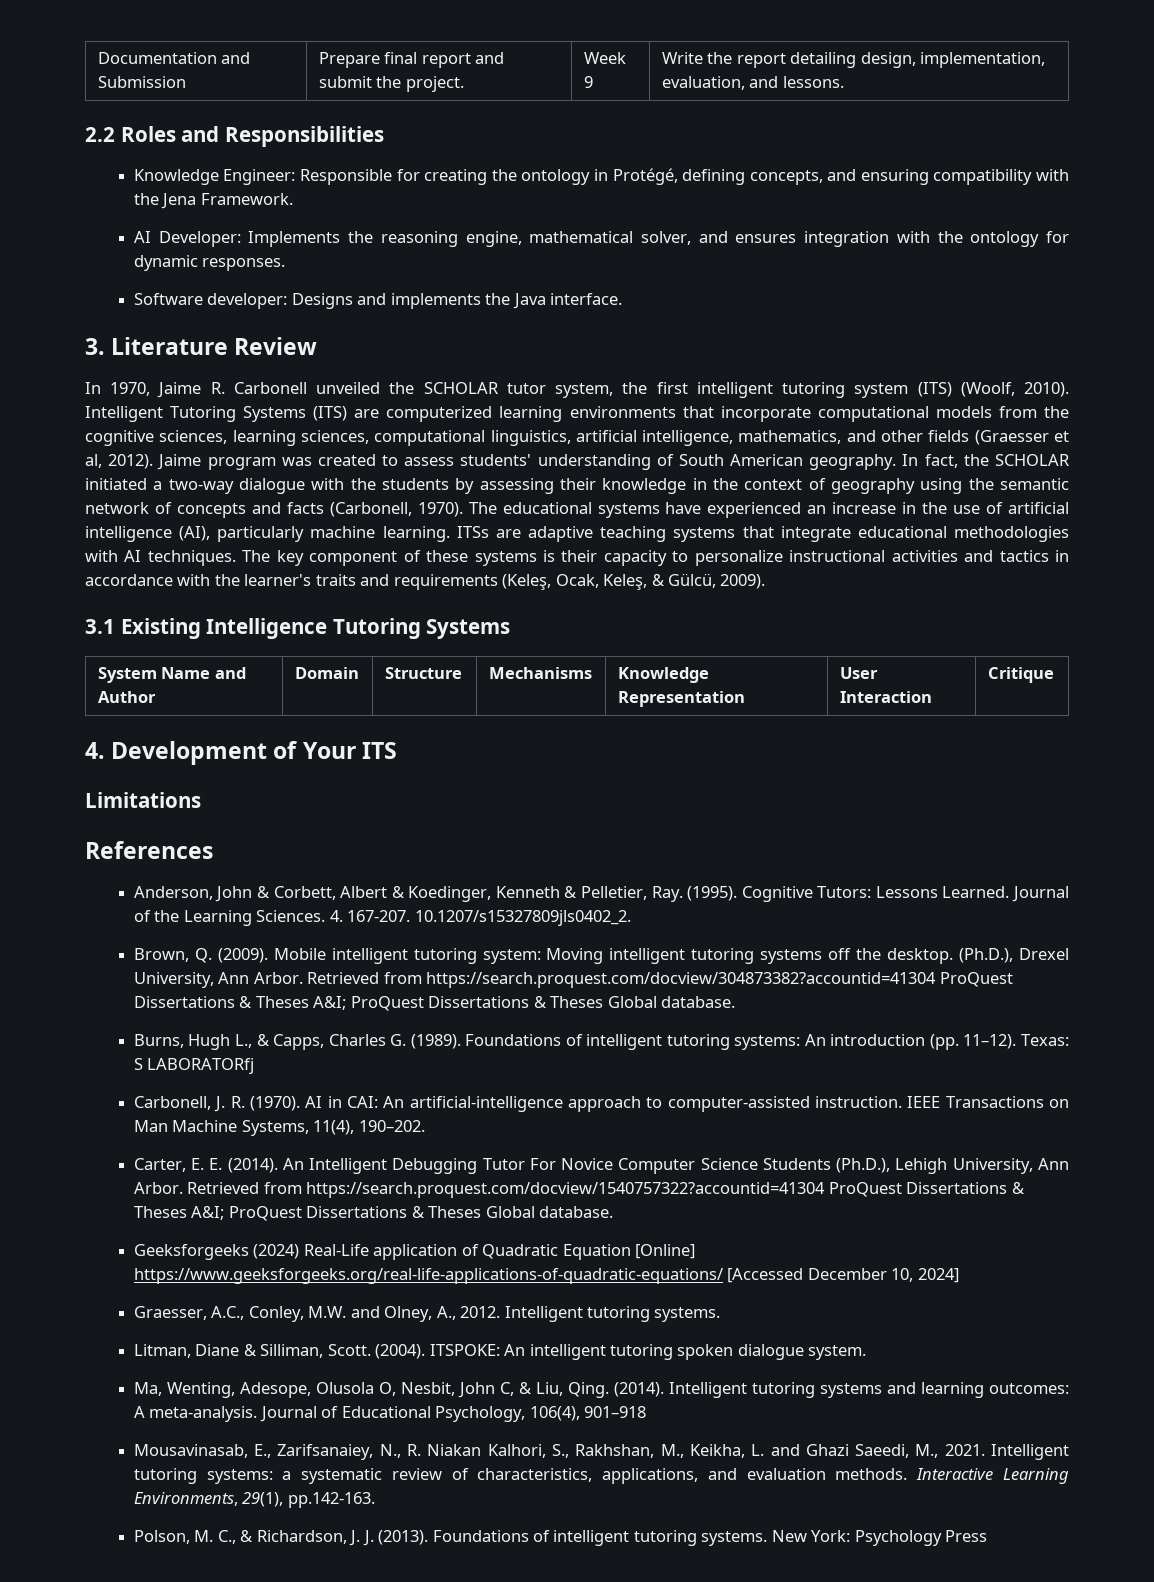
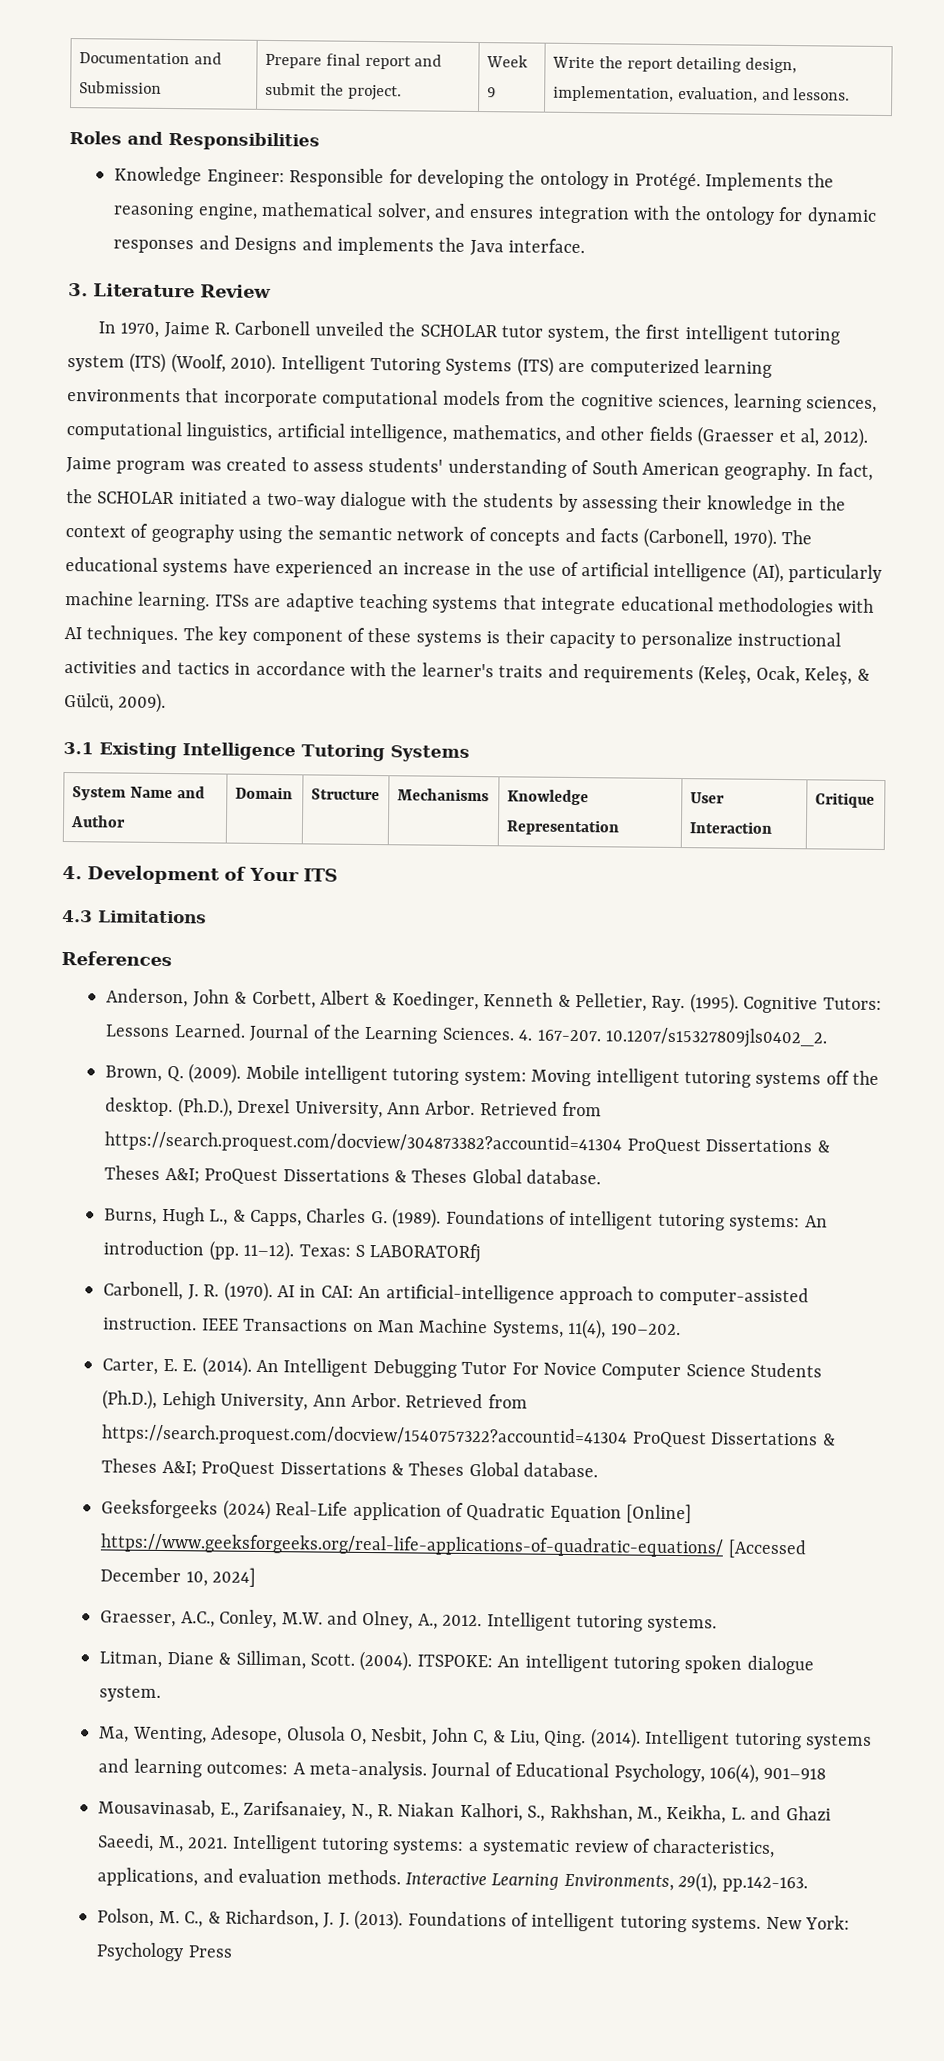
- 2.2 Roles and Responsibilities
+ Roles and Responsibilities
- Knowledge Engineer: Responsible for creating the ontology in Protégé, defining concepts, and ensuring compatibility with the Jena Framework.
- AI Developer: Implements the reasoning engine, mathematical solver, and ensures integration with the ontology for dynamic responses.
- Software developer: Designs and implements the Java interface.
+ Knowledge Engineer: Responsible for developing the ontology in Protégé. Implements the reasoning engine, mathematical solver, and ensures integration with the ontology for dynamic responses and Designs and implements the Java interface.
- Limitations
+ 4.3 Limitations

